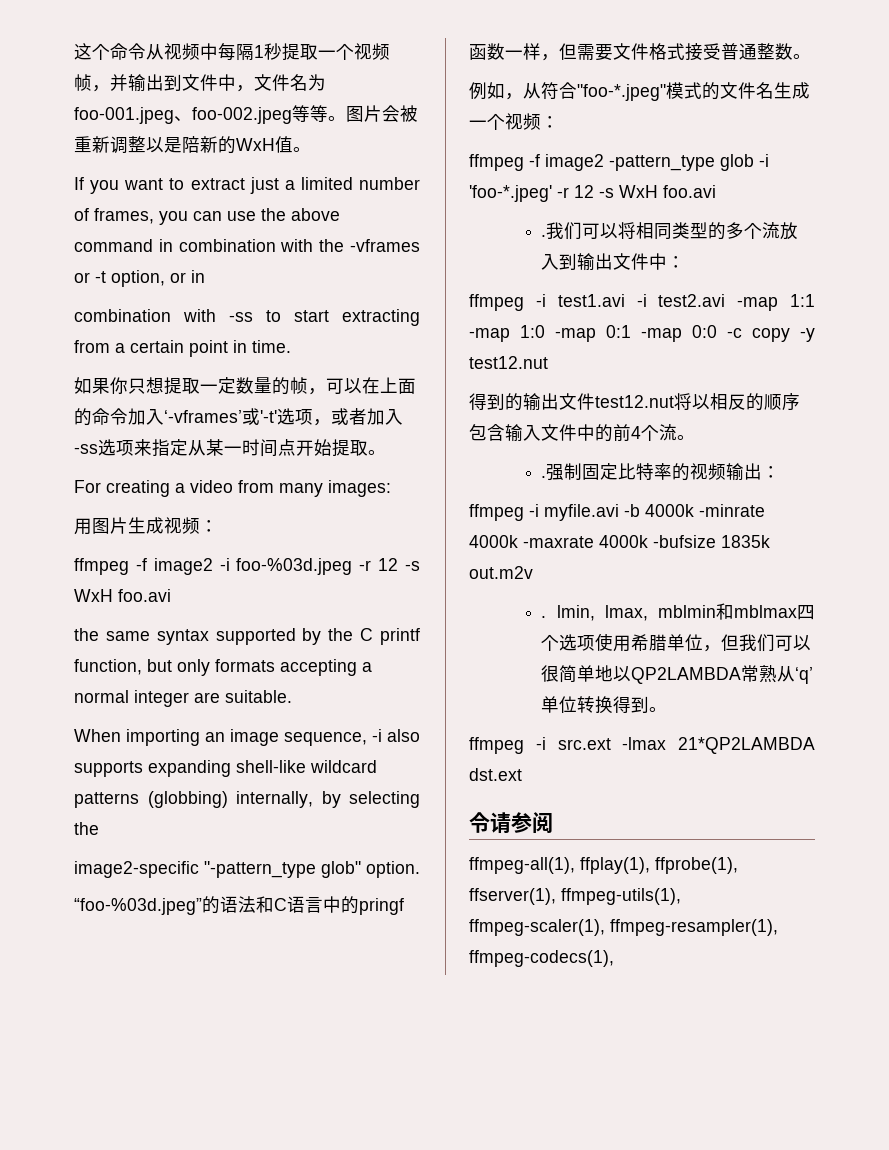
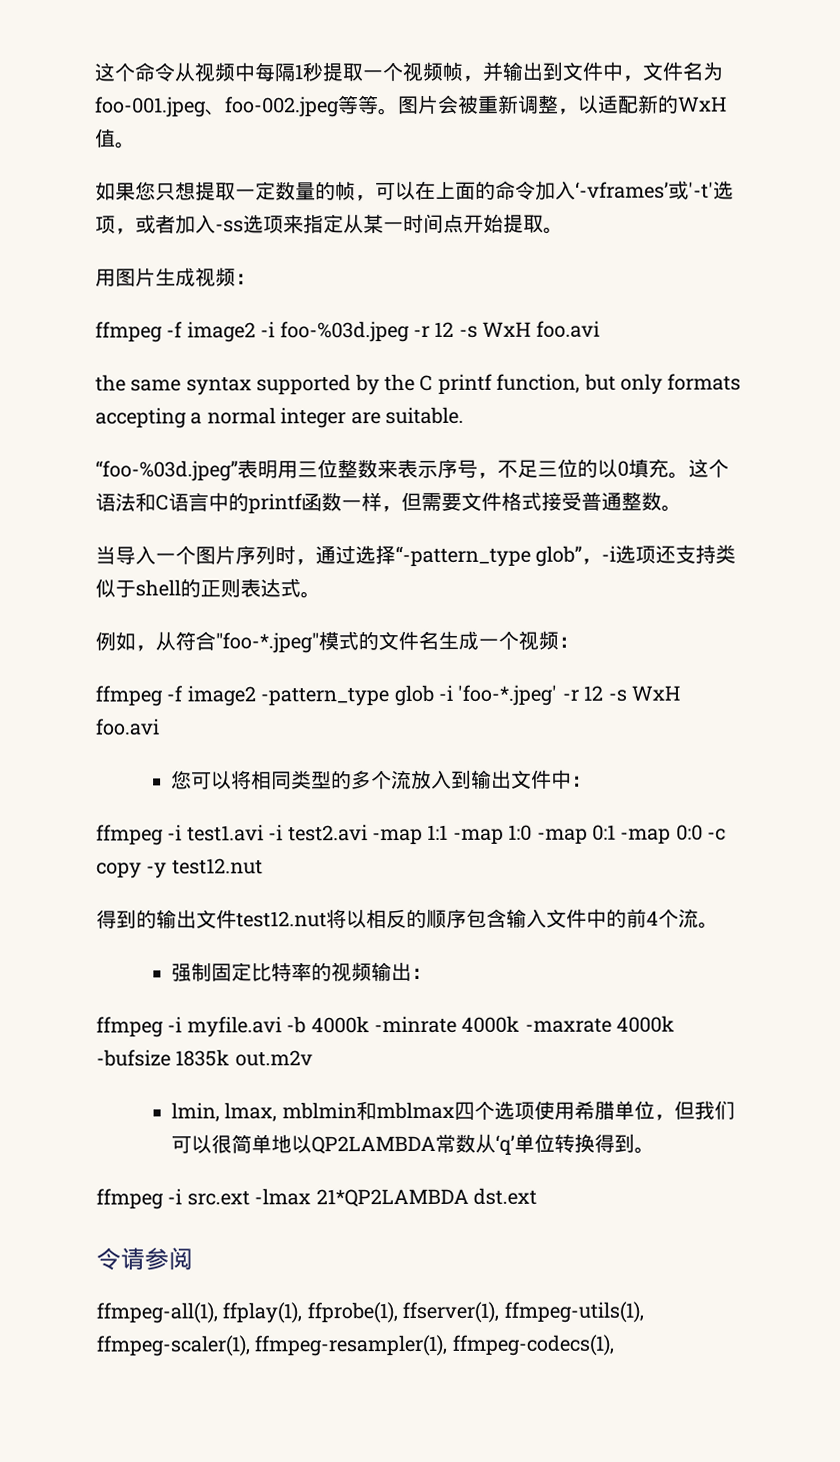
- 图片会被重新调整以是陪新的WxH值。
+ 图片会被重新调整，以适配新的WxH值。
- If you want to extract just a limited number of frames, you can use the above command in combination with the -vframes or -t option, or in
- combination with -ss to start extracting from a certain point in time.
- 如果你只想提取一定数量的帧，可以在上面的命令加入‘-vframes’或'-t'选项，或者加入-ss选项来指定从某一时间点开始提取。
+ 如果您只想提取一定数量的帧，可以在上面的命令加入‘-vframes’或'-t'选项，或者加入-ss选项来指定从某一时间点开始提取。
- For creating a video from many images:
- When importing an image sequence, -i also supports expanding shell-like wildcard patterns (globbing) internally, by selecting the
- image2-specific "-pattern_type glob" option.
- “foo-%03d.jpeg”的语法和C语言中的pringf函数一样，但需要文件格式接受普通整数。
+ “foo-%03d.jpeg”表明用三位整数来表示序号，不足三位的以0填充。这个语法和C语言中的printf函数一样，但需要文件格式接受普通整数。
+ 当导入一个图片序列时，通过选择“-pattern_type glob”，-i选项还支持类似于shell的正则表达式。
- .我们可以将相同类型的多个流放入到输出文件中：
+ 您可以将相同类型的多个流放入到输出文件中：
  得到的输出文件test12.nut将以相反的顺序包含输入文件中的前4个流。
- .强制固定比特率的视频输出：
+ 强制固定比特率的视频输出：
- . lmin, lmax, mblmin和mblmax四个选项使用希腊单位，但我们可以很简单地以QP2LAMBDA常熟从‘q’单位转换得到。
+ lmin, lmax, mblmin和mblmax四个选项使用希腊单位，但我们可以很简单地以QP2LAMBDA常数从‘q’单位转换得到。

